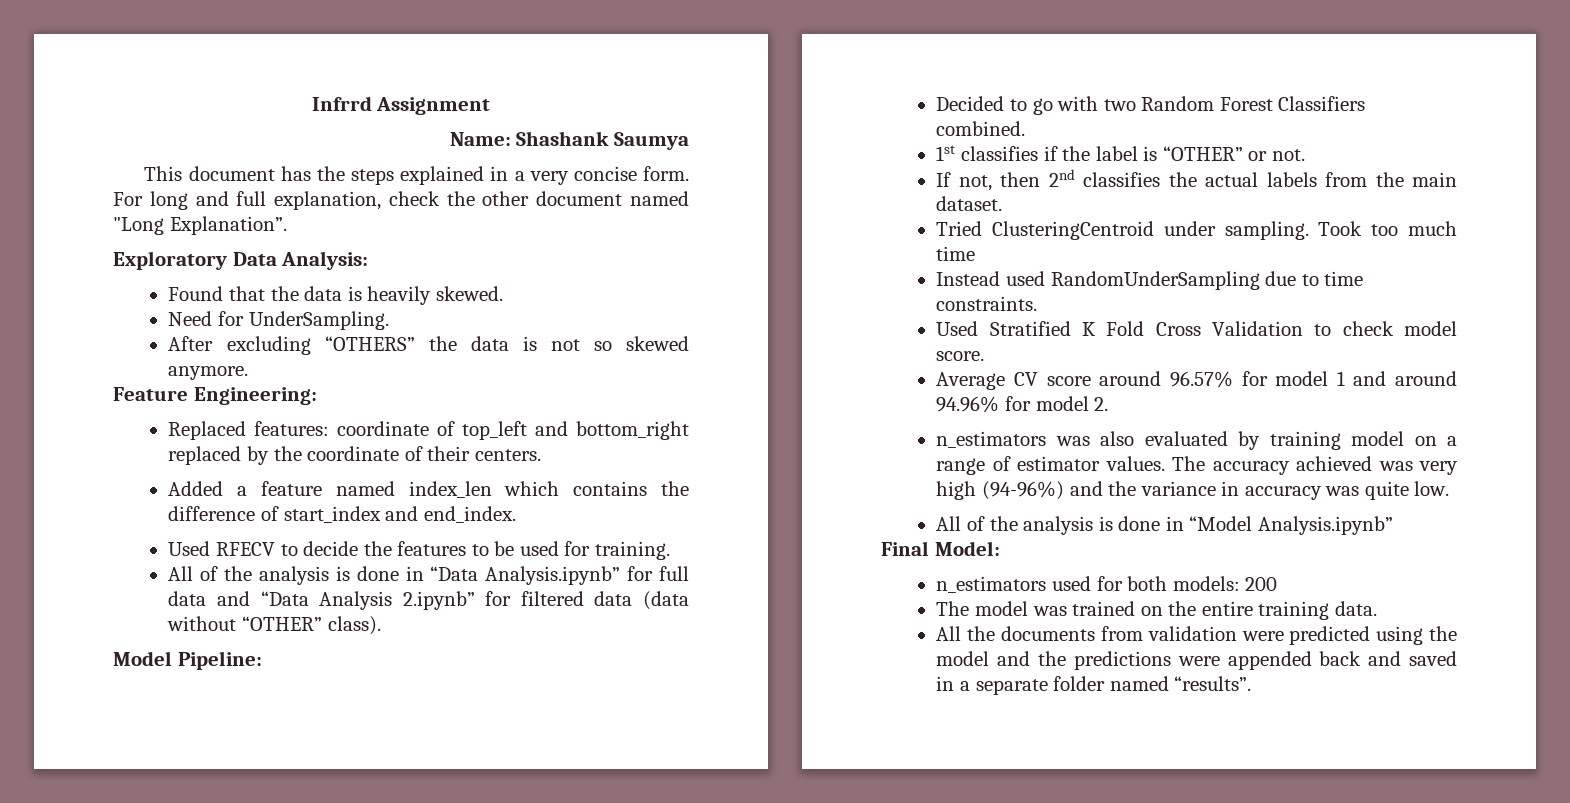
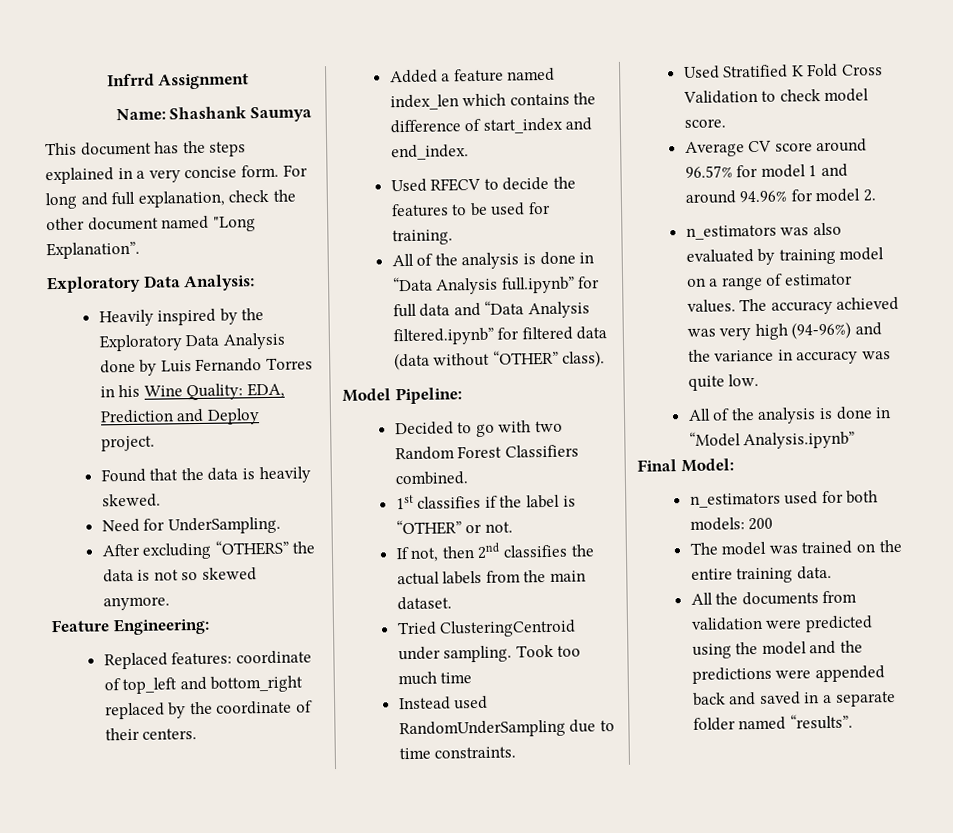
+ Heavily inspired by the Exploratory Data Analysis done by Luis Fernando Torres in his Wine Quality: EDA, Prediction and Deploy project.
- All of the analysis is done in “Data Analysis.ipynb” for full data and “Data Analysis 2.ipynb” for filtered data (data without “OTHER” class).
+ All of the analysis is done in “Data Analysis full.ipynb” for full data and “Data Analysis filtered.ipynb” for filtered data (data without “OTHER” class).

